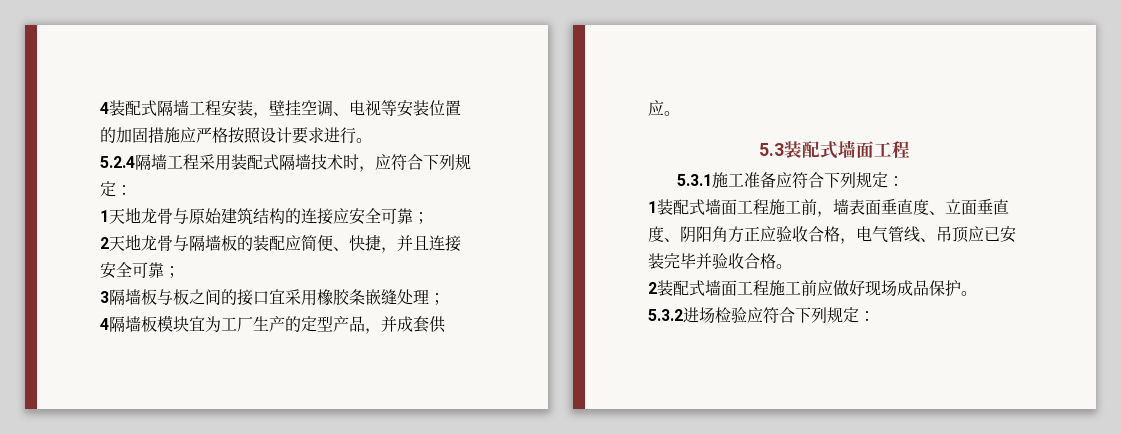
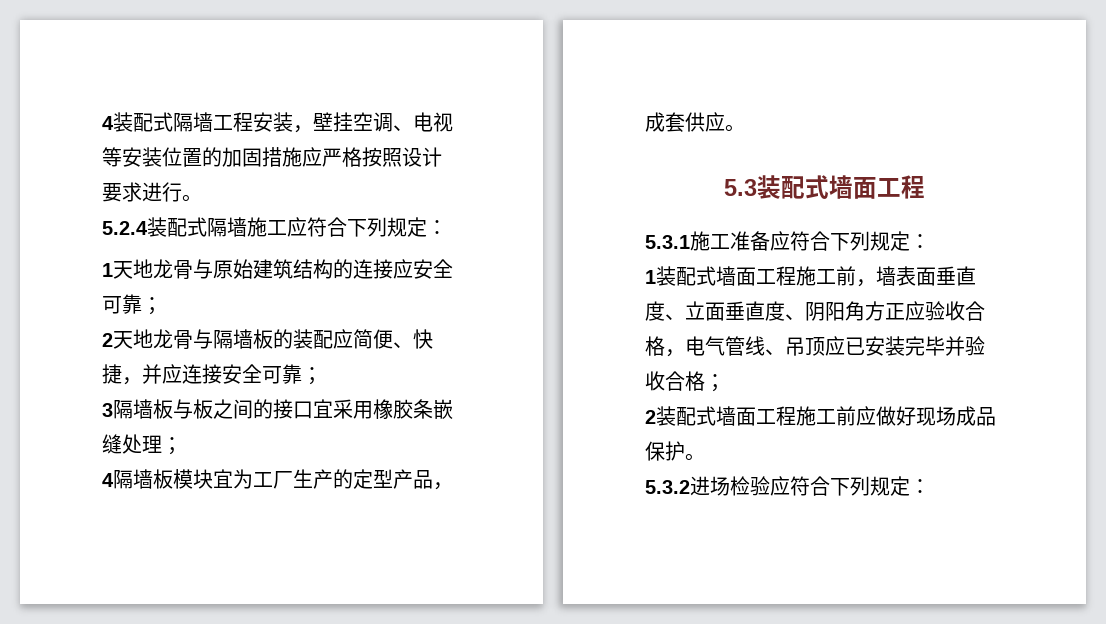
- 5.2.4隔墙工程采用装配式隔墙技术时，应符合下列规定：
+ 5.2.4装配式隔墙施工应符合下列规定：
- 2天地龙骨与隔墙板的装配应简便、快捷，并且连接安全可靠；
+ 2天地龙骨与隔墙板的装配应简便、快捷，并应连接安全可靠；
- 4隔墙板模块宜为工厂生产的定型产品，并成套供应。
+ 4隔墙板模块宜为工厂生产的定型产品，成套供应。
- 1装配式墙面工程施工前，墙表面垂直度、立面垂直度、阴阳角方正应验收合格，电气管线、吊顶应已安装完毕并验收合格。
+ 1装配式墙面工程施工前，墙表面垂直度、立面垂直度、阴阳角方正应验收合格，电气管线、吊顶应已安装完毕并验收合格；

